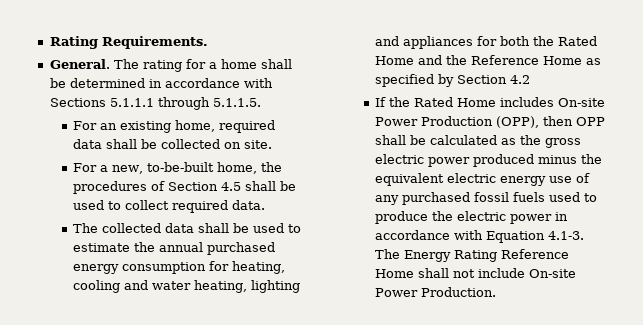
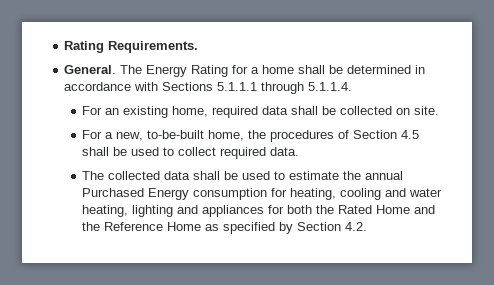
- The rating for a home shall be determined in accordance with Sections 5.1.1.1 through 5.1.1.5.
+ The Energy Rating for a home shall be determined in accordance with Sections 5.1.1.1 through 5.1.1.4.
- The collected data shall be used to estimate the annual purchased energy consumption for heating, cooling and water heating, lighting and appliances for both the Rated Home and the Reference Home as specified by Section 4.2
- If the Rated Home includes On-site Power Production (OPP), then OPP shall be calculated as the gross electric power produced minus the equivalent electric energy use of any purchased fossil fuels used to produce the electric power in accordance with Equation 4.1-3. The Energy Rating Reference Home shall not include On-site Power Production.
+ The collected data shall be used to estimate the annual Purchased Energy consumption for heating, cooling and water heating, lighting and appliances for both the Rated Home and the Reference Home as specified by Section 4.2.

